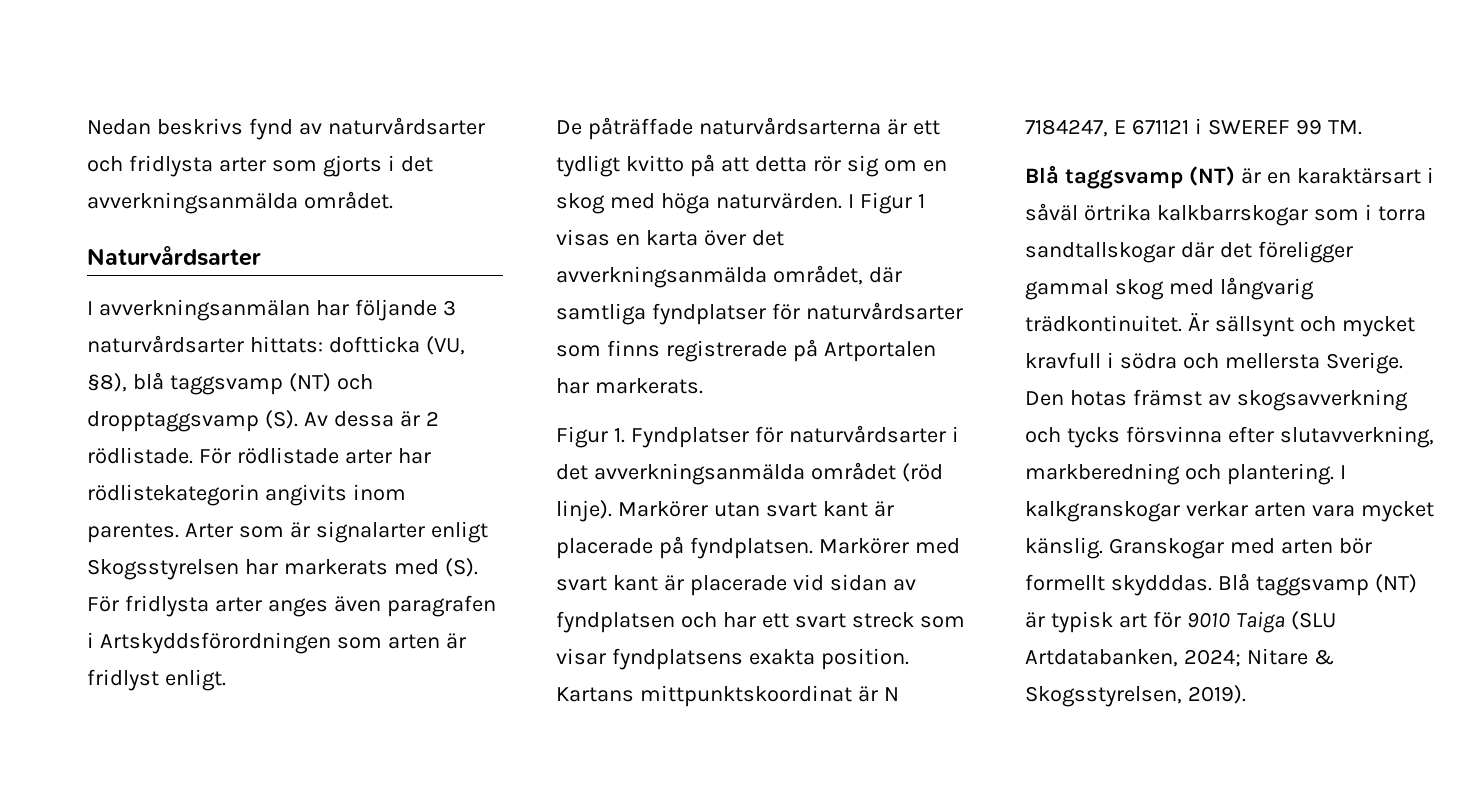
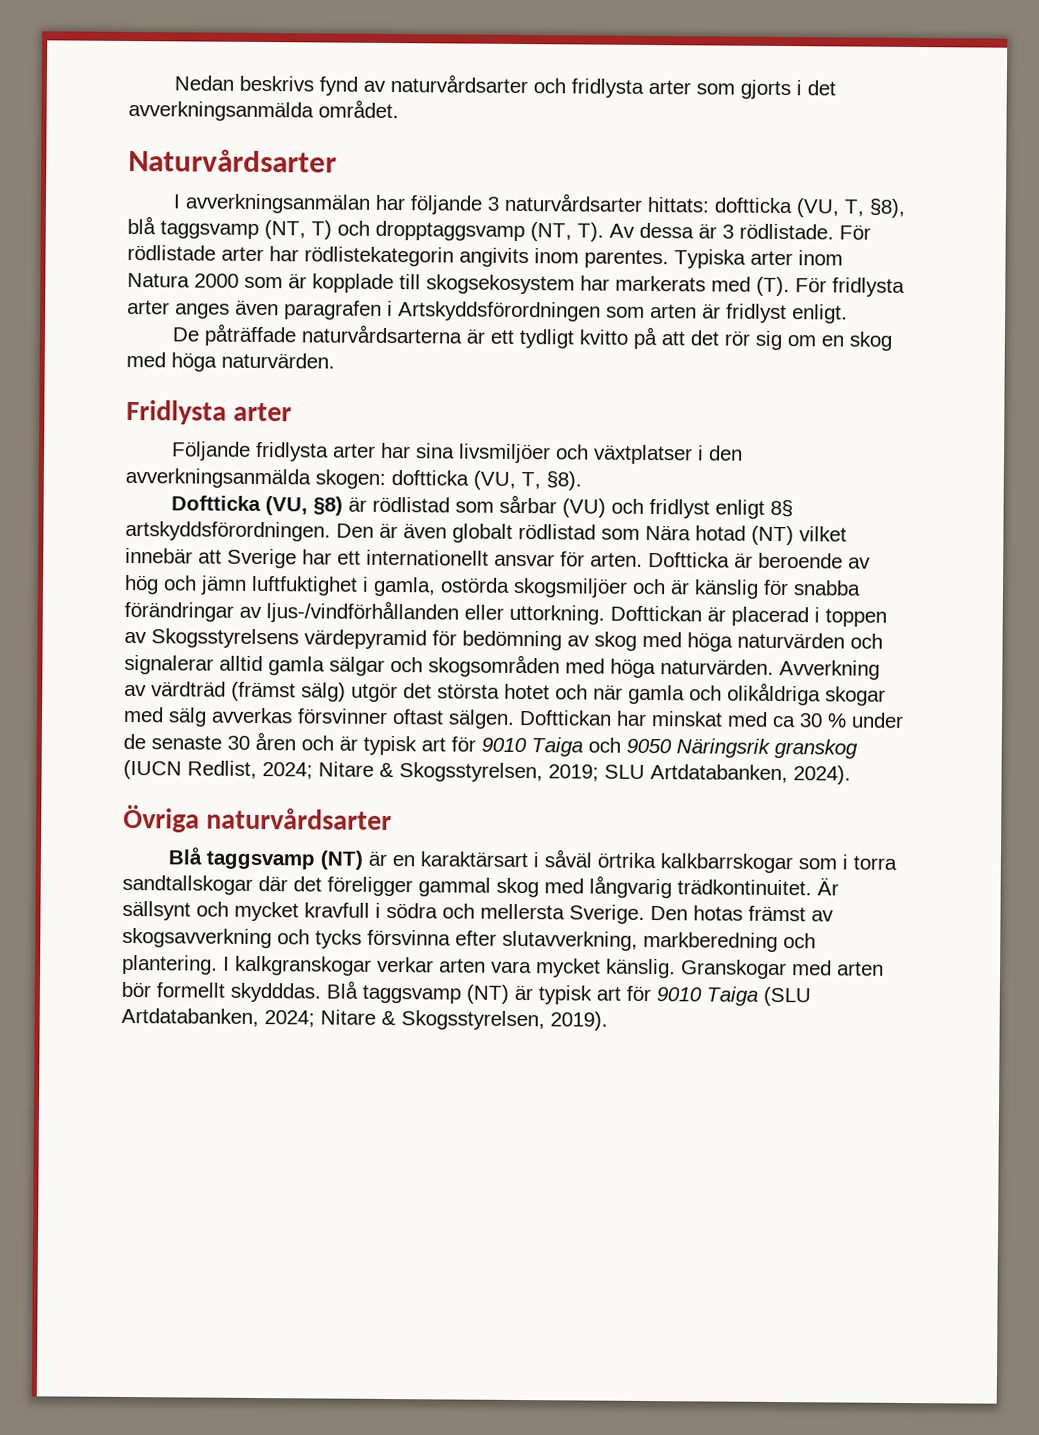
- I avverkningsanmälan har följande 3 naturvårdsarter hittats: doftticka (VU, §8), blå taggsvamp (NT) och dropptaggsvamp (S). Av dessa är 2 rödlistade.
+ I avverkningsanmälan har följande 3 naturvårdsarter hittats: doftticka (VU, T, §8), blå taggsvamp (NT, T) och dropptaggsvamp (NT, T). Av dessa är 3 rödlistade.
- Arter som är signalarter enligt Skogsstyrelsen har markerats med (S). För fridlysta arter anges även paragrafen i Artskyddsförordningen som arten är fridlyst enligt.
+ Typiska arter inom Natura 2000 som är kopplade till skogsekosystem har markerats med (T). För fridlysta arter anges även paragrafen i Artskyddsförordningen som arten är fridlyst enligt.
- De påträffade naturvårdsarterna är ett tydligt kvitto på att detta rör sig om en skog med höga naturvärden. I Figur 1 visas en karta över det avverkningsanmälda området, där samtliga fyndplatser för naturvårdsarter som finns registrerade på Artportalen har markerats.
- Figur 1. Fyndplatser för naturvårdsarter i det avverkningsanmälda området (röd linje). Markörer utan svart kant är placerade på fyndplatsen. Markörer med svart kant är placerade vid sidan av fyndplatsen och har ett svart streck som visar fyndplatsens exakta position. Kartans mittpunktskoordinat är N 7184247, E 671121 i SWEREF 99 TM.
+ De påträffade naturvårdsarterna är ett tydligt kvitto på att det rör sig om en skog med höga naturvärden.
+ Fridlysta arter
+ Följande fridlysta arter har sina livsmiljöer och växtplatser i den avverkningsanmälda skogen: doftticka (VU, T, §8).
+ Doftticka (VU, §8) är rödlistad som sårbar (VU) och fridlyst enligt 8§ artskyddsförordningen. Den är även globalt rödlistad som Nära hotad (NT) vilket innebär att Sverige har ett internationellt ansvar för arten. Doftticka är beroende av hög och jämn luftfuktighet i gamla, ostörda skogsmiljöer och är känslig för snabba förändringar av ljus-/vindförhållanden eller uttorkning. Dofttickan är placerad i toppen av Skogsstyrelsens värdepyramid för bedömning av skog med höga naturvärden och signalerar alltid gamla sälgar och skogsområden med höga naturvärden. Avverkning av värdträd (främst sälg) utgör det största hotet och när gamla och olikåldriga skogar med sälg avverkas försvinner oftast sälgen. Dofttickan har minskat med ca 30 % under de senaste 30 åren och är typisk art för 9010 Taiga och 9050 Näringsrik granskog (IUCN Redlist, 2024; Nitare & Skogsstyrelsen, 2019; SLU Artdatabanken, 2024).
+ Övriga naturvårdsarter

